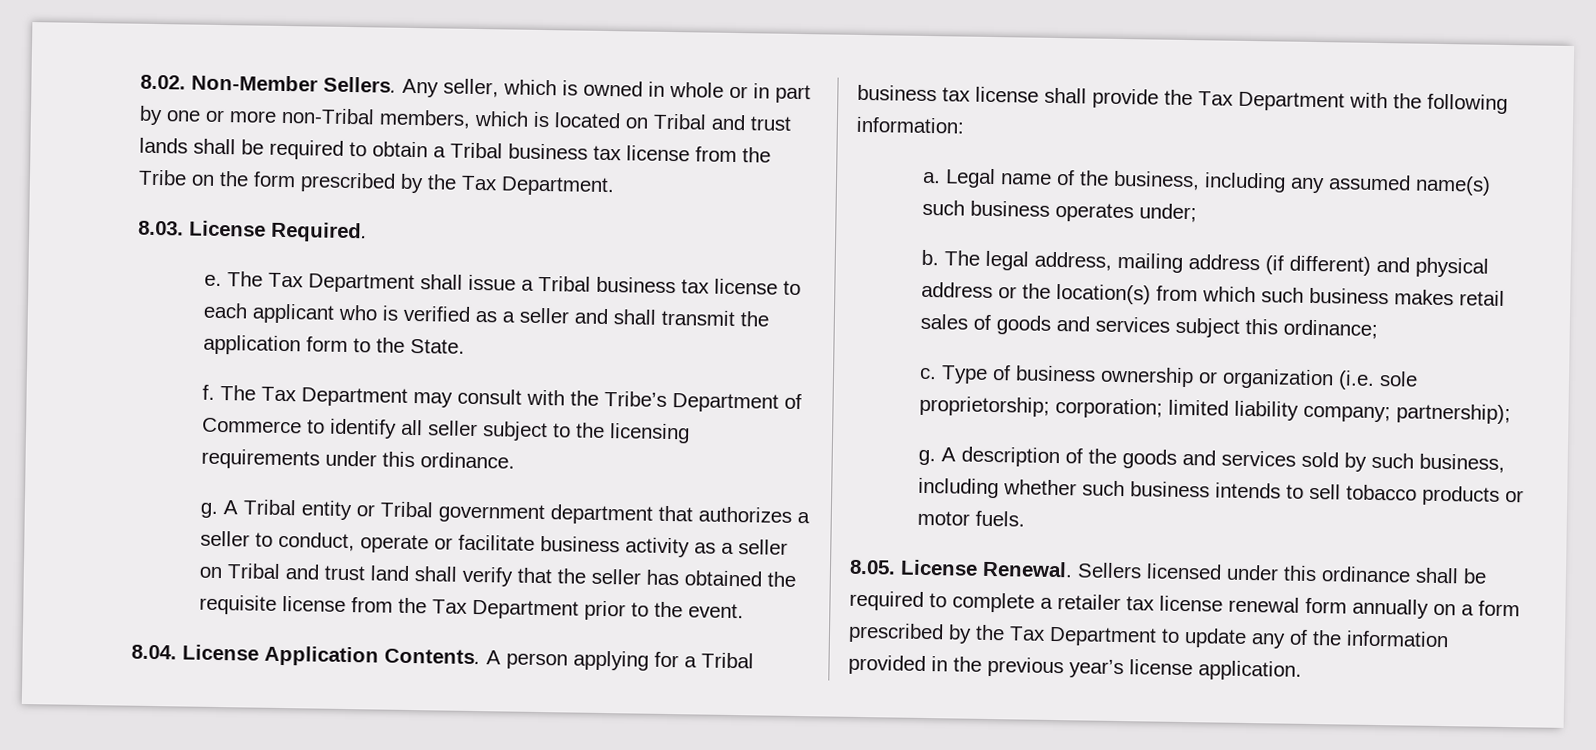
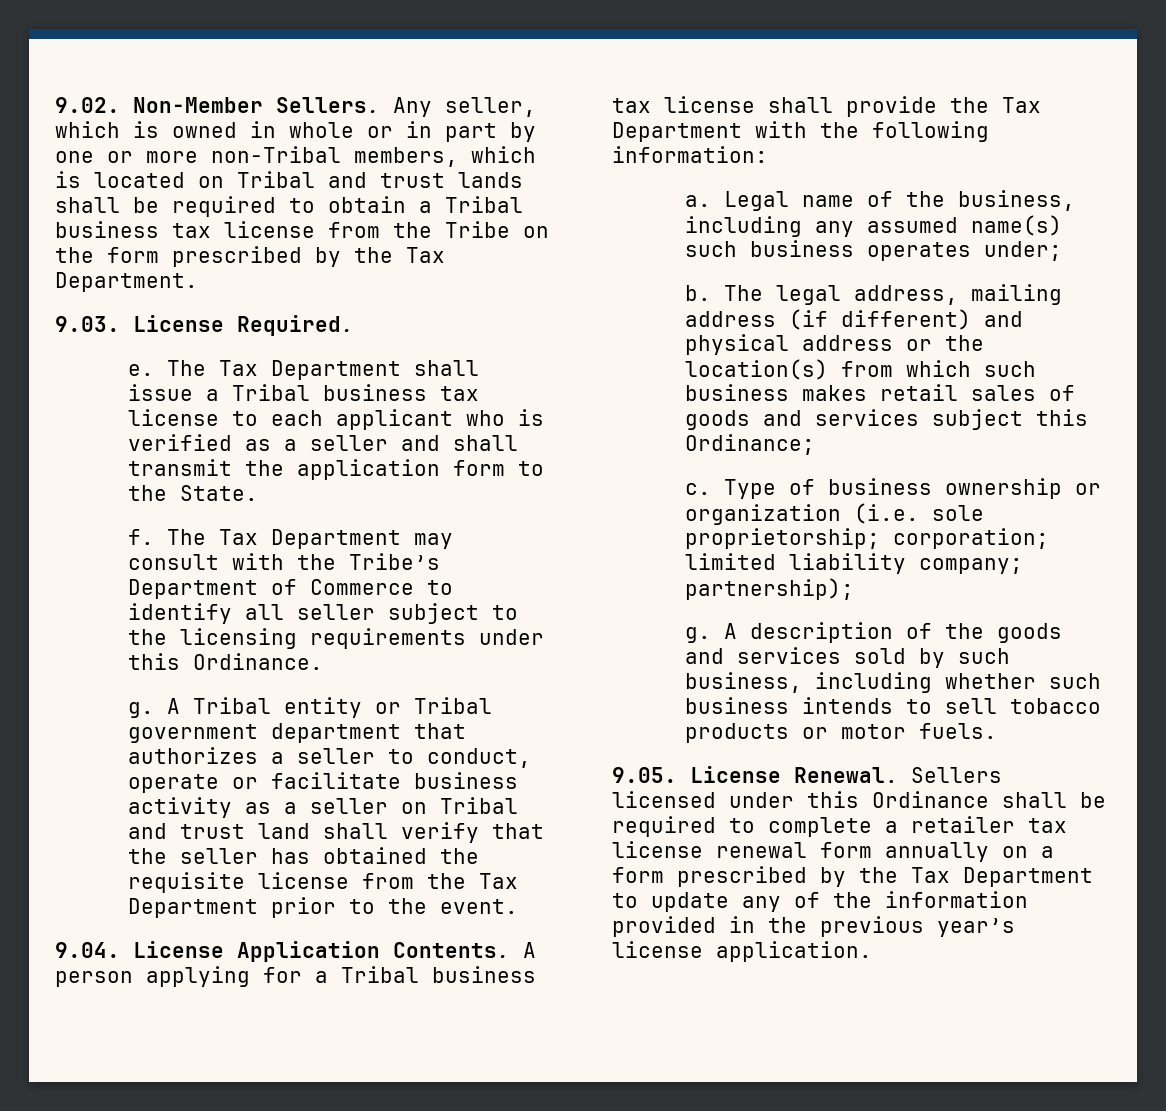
- 8.02. Non-Member Sellers.
+ 9.02. Non-Member Sellers.
- 8.03. License Required.
+ 9.03. License Required.
- The Tax Department may consult with the Tribe’s Department of Commerce to identify all seller subject to the licensing requirements under this ordinance.
+ The Tax Department may consult with the Tribe’s Department of Commerce to identify all seller subject to the licensing requirements under this Ordinance.
- 8.04. License Application Contents.
+ 9.04. License Application Contents.
- The legal address, mailing address (if different) and physical address or the location(s) from which such business makes retail sales of goods and services subject this ordinance;
+ The legal address, mailing address (if different) and physical address or the location(s) from which such business makes retail sales of goods and services subject this Ordinance;
- 8.05. License Renewal.
+ 9.05. License Renewal.
- Sellers licensed under this ordinance shall be required to complete a retailer tax license renewal form annually on a form prescribed by the Tax Department to update any of the information provided in the previous year’s license application.
+ Sellers licensed under this Ordinance shall be required to complete a retailer tax license renewal form annually on a form prescribed by the Tax Department to update any of the information provided in the previous year’s license application.

